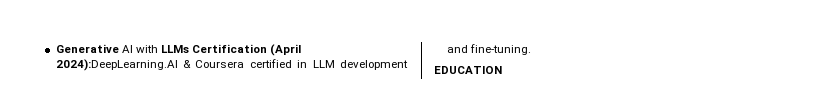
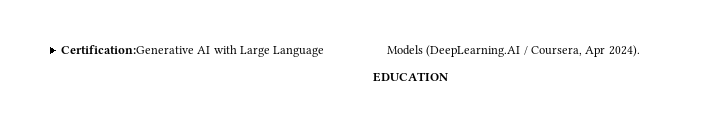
- Generative AI with LLMs Certification (April 2024):DeepLearning.AI & Coursera certified in LLM development and fine-tuning.
+ Certification:Generative AI with Large Language Models (DeepLearning.AI / Coursera, Apr 2024).

